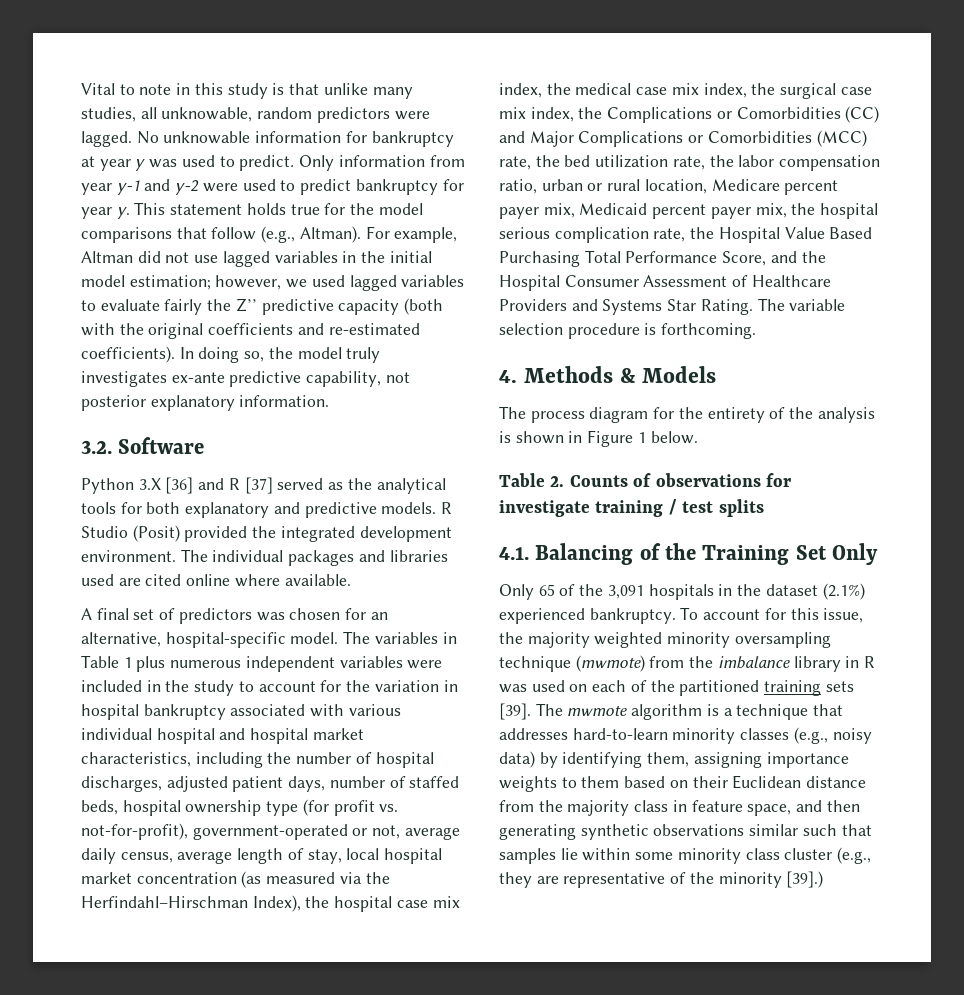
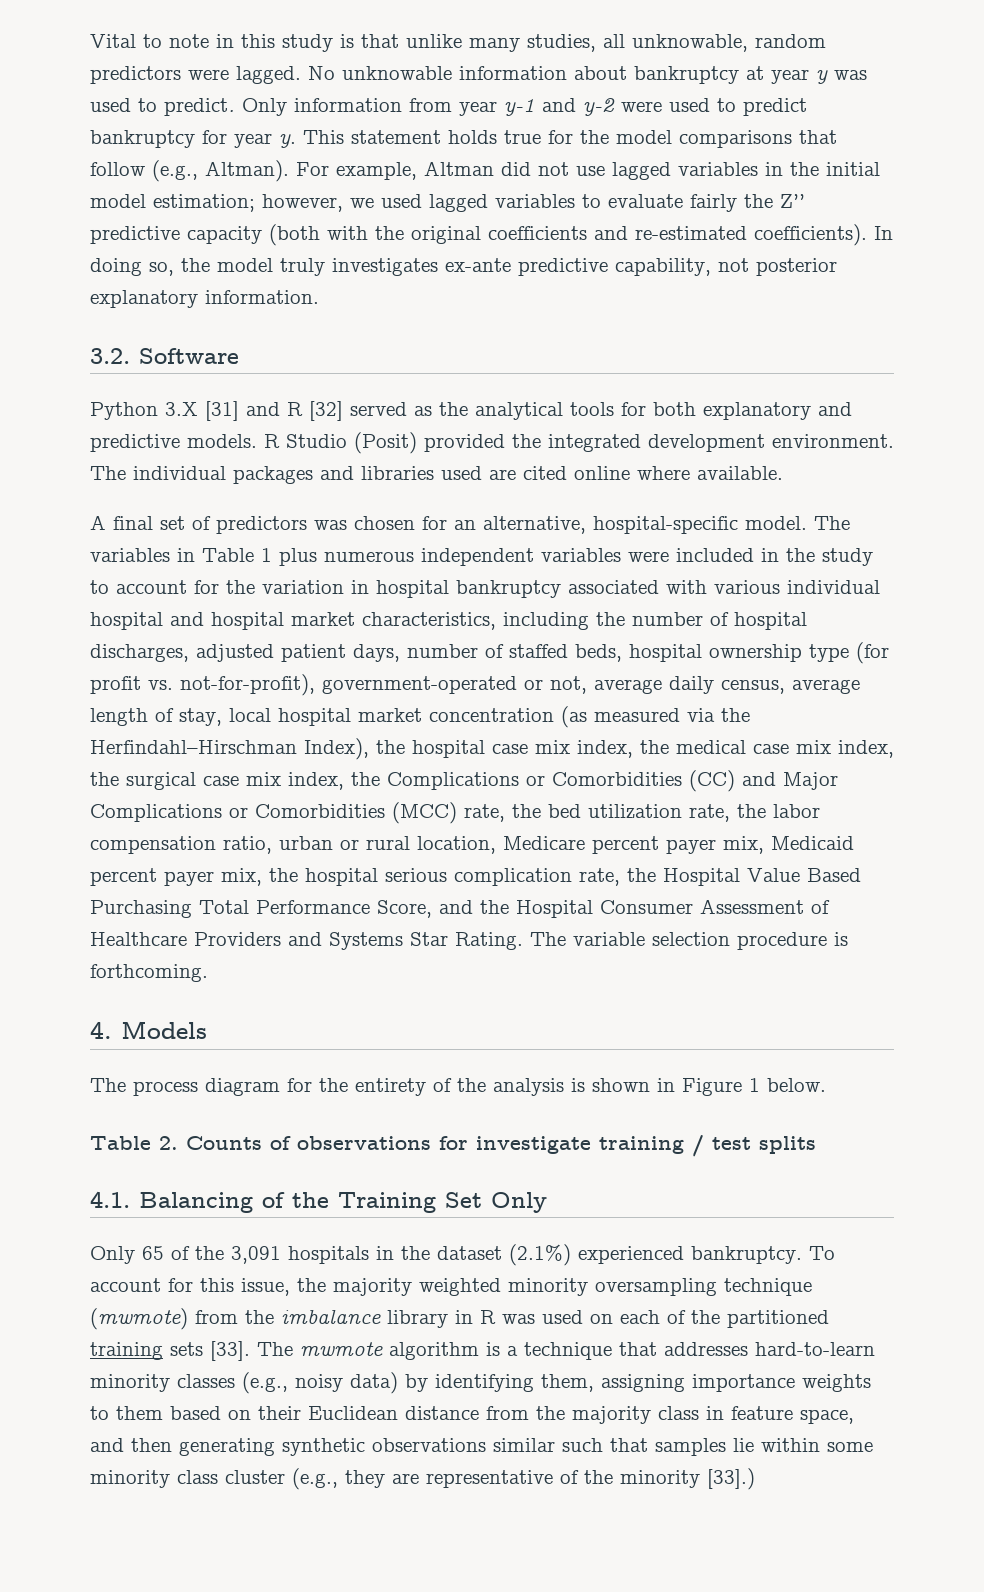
- No unknowable information for bankruptcy at year y was used to predict.
+ No unknowable information about bankruptcy at year y was used to predict.
- Python 3.X [36] and R [37] served as the analytical tools for both explanatory and predictive models.
+ Python 3.X [31] and R [32] served as the analytical tools for both explanatory and predictive models.
- 4. Methods & Models
+ 4. Models
- To account for this issue, the majority weighted minority oversampling technique (mwmote) from the imbalance library in R was used on each of the partitioned training sets [39].
+ To account for this issue, the majority weighted minority oversampling technique (mwmote) from the imbalance library in R was used on each of the partitioned training sets [33].
- The mwmote algorithm is a technique that addresses hard-to-learn minority classes (e.g., noisy data) by identifying them, assigning importance weights to them based on their Euclidean distance from the majority class in feature space, and then generating synthetic observations similar such that samples lie within some minority class cluster (e.g., they are representative of the minority [39].)
+ The mwmote algorithm is a technique that addresses hard-to-learn minority classes (e.g., noisy data) by identifying them, assigning importance weights to them based on their Euclidean distance from the majority class in feature space, and then generating synthetic observations similar such that samples lie within some minority class cluster (e.g., they are representative of the minority [33].)

